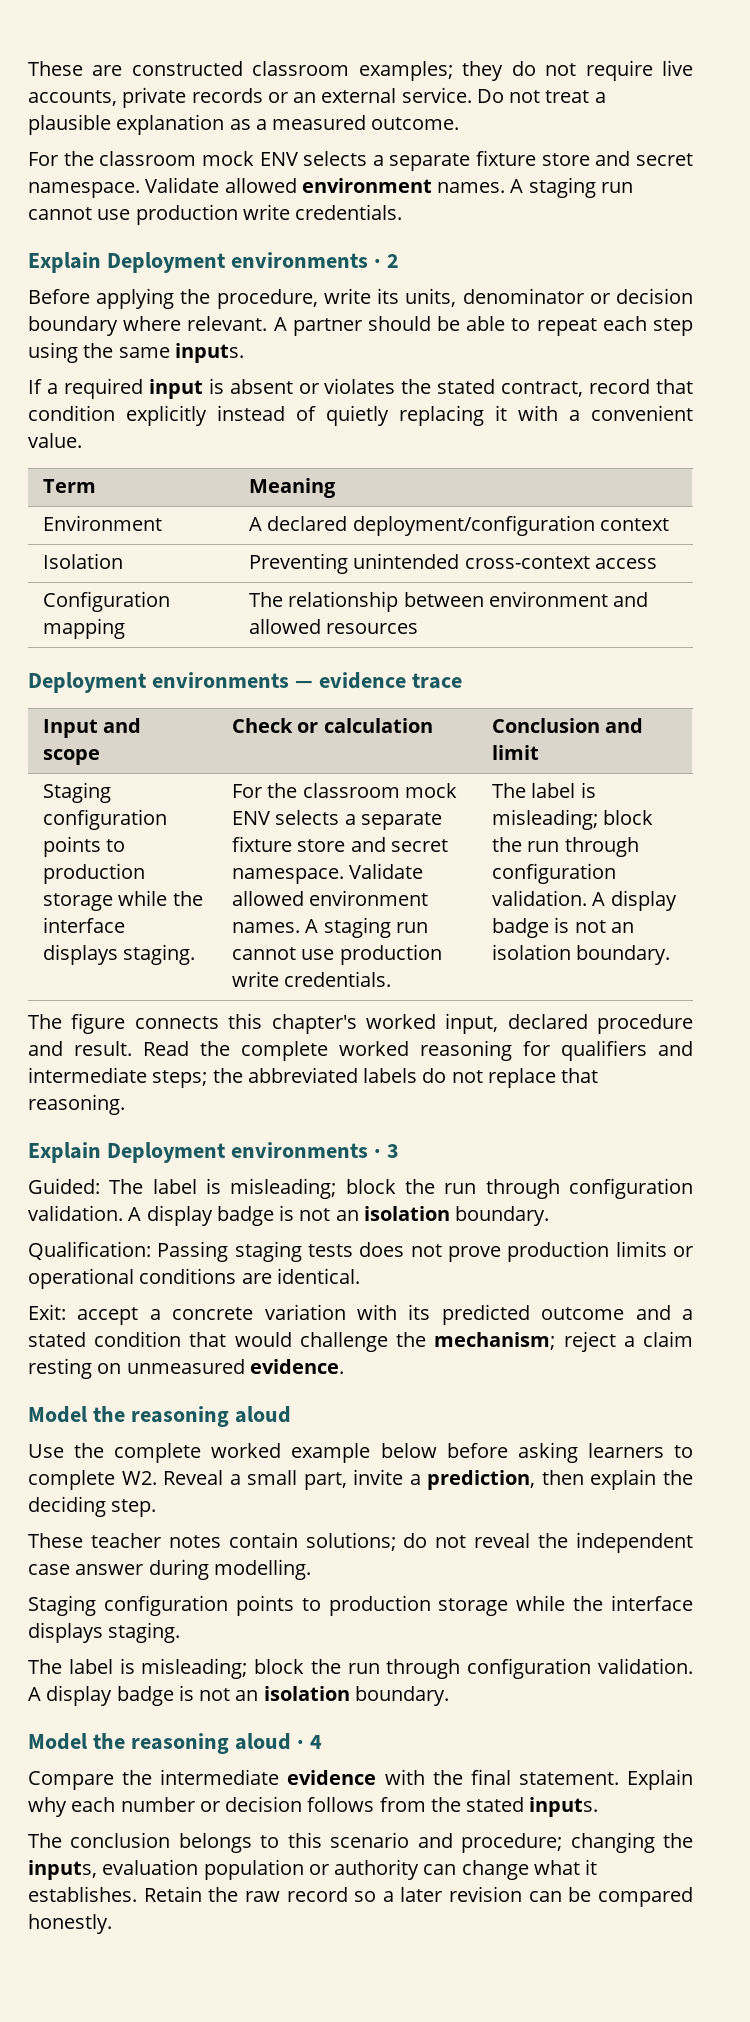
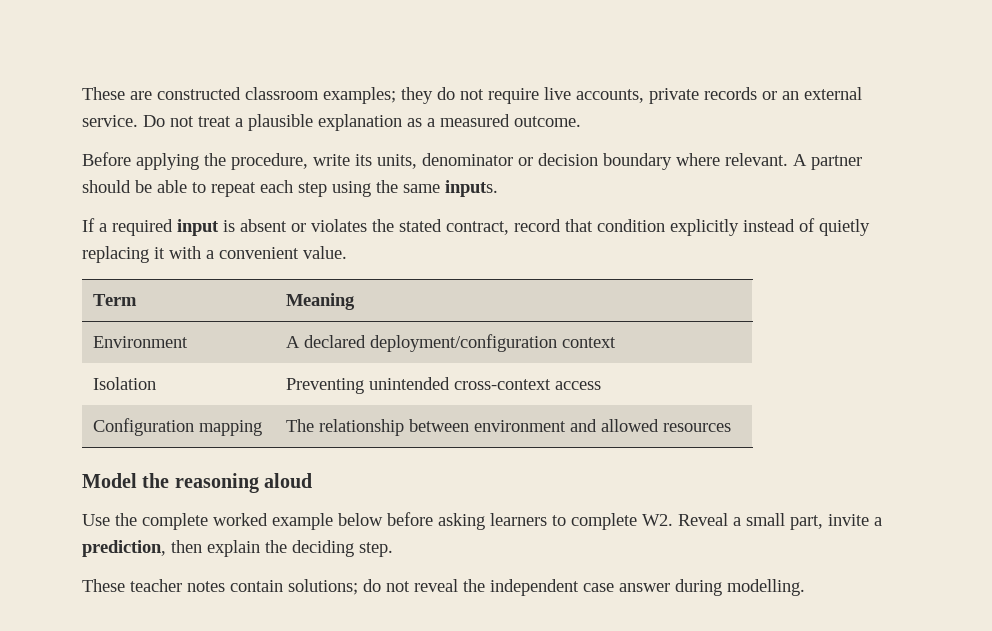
  Do not treat a plausible explanation as a measured outcome.
- For the classroom mock ENV selects a separate fixture store and secret namespace. Validate allowed environment names. A staging run cannot use production write credentials.
- Explain Deployment environments · 2
- Deployment environments — evidence trace
- Input and scope | Check or calculation | Conclusion and limit
- Staging configuration points to production storage while the interface displays staging. | For the classroom mock ENV selects a separate fixture store and secret namespace. Validate allowed environment names. A staging run cannot use production write credentials. | The label is misleading; block the run through configuration validation. A display badge is not an isolation boundary.
- The figure connects this chapter's worked input, declared procedure and result. Read the complete worked reasoning for qualifiers and intermediate steps; the abbreviated labels do not replace that reasoning.
- Explain Deployment environments · 3
- Guided: The label is misleading; block the run through configuration validation. A display badge is not an isolation boundary.
- Qualification: Passing staging tests does not prove production limits or operational conditions are identical.
- Exit: accept a concrete variation with its predicted outcome and a stated condition that would challenge the mechanism; reject a claim resting on unmeasured evidence.
  These teacher notes contain solutions; do not reveal the independent case answer during modelling.
- Staging configuration points to production storage while the interface displays staging.
- The label is misleading; block the run through configuration validation. A display badge is not an isolation boundary.
- Model the reasoning aloud · 4
- Compare the intermediate evidence with the final statement. Explain why each number or decision follows from the stated inputs.
- The conclusion belongs to this scenario and procedure; changing the inputs, evaluation population or authority can change what it establishes. Retain the raw record so a later revision can be compared honestly.

